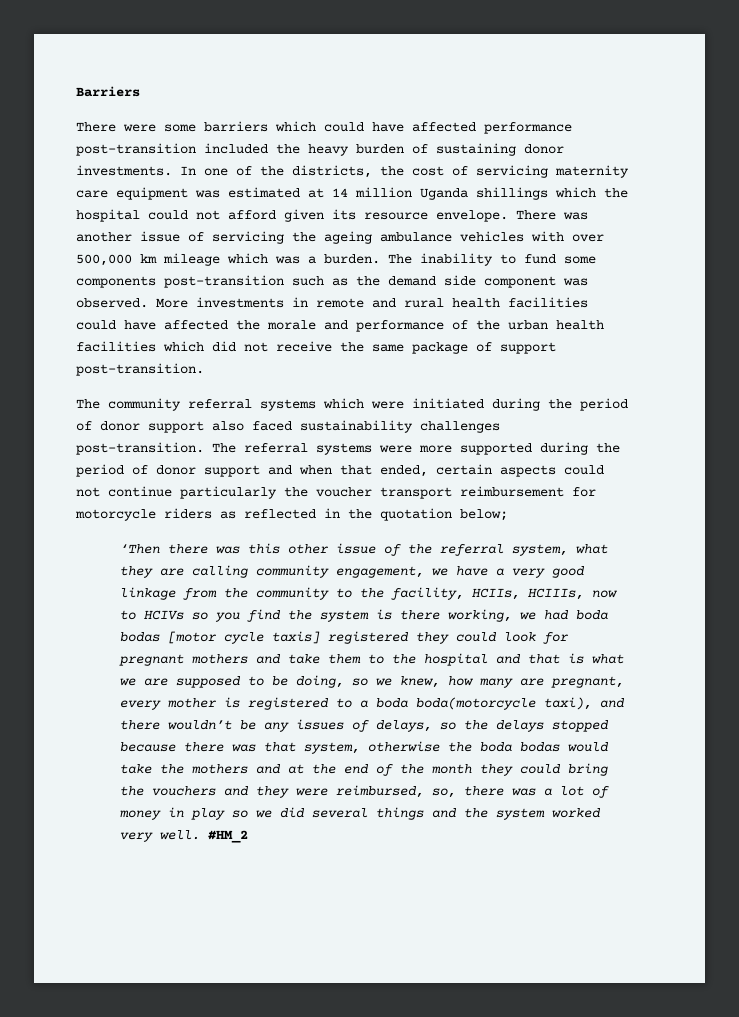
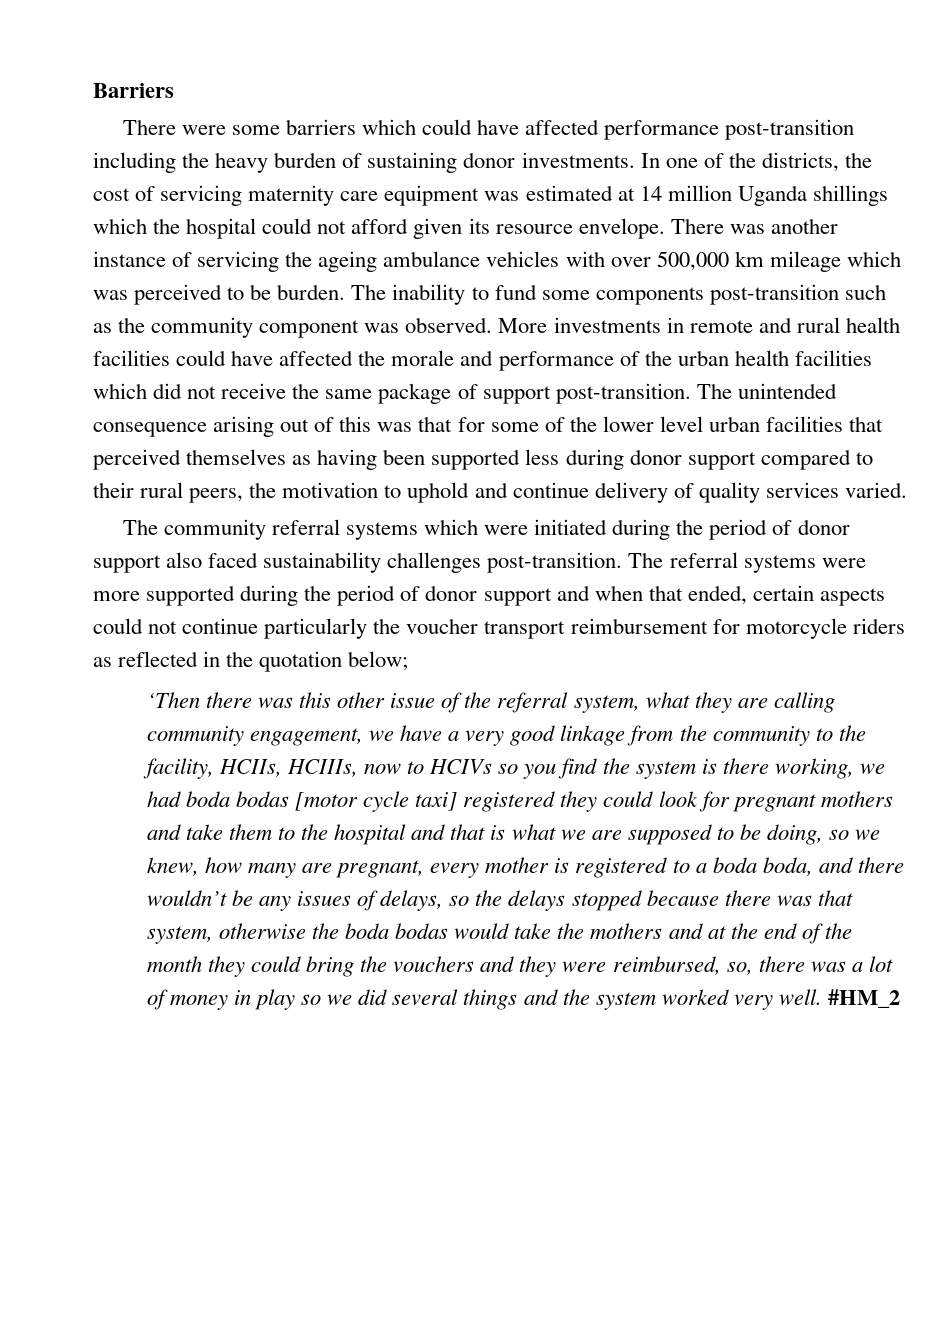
- There were some barriers which could have affected performance post-transition included the heavy burden of sustaining donor investments.
+ There were some barriers which could have affected performance post-transition including the heavy burden of sustaining donor investments.
- There was another issue of servicing the ageing ambulance vehicles with over 500,000 km mileage which was a burden.
+ There was another instance of servicing the ageing ambulance vehicles with over 500,000 km mileage which was perceived to be burden.
- The inability to fund some components post-transition such as the demand side component was observed.
+ The inability to fund some components post-transition such as the community component was observed.
+ The unintended consequence arising out of this was that for some of the lower level urban facilities that perceived themselves as having been supported less during donor support compared to their rural peers, the motivation to uphold and continue delivery of quality services varied.
- ‘Then there was this other issue of the referral system, what they are calling community engagement, we have a very good linkage from the community to the facility, HCIIs, HCIIIs, now to HCIVs so you find the system is there working, we had boda bodas [motor cycle taxis] registered they could look for pregnant mothers and take them to the hospital and that is what we are supposed to be doing, so we knew, how many are pregnant, every mother is registered to a boda boda(motorcycle taxi), and there wouldn’t be any issues of delays, so the delays stopped because there was that system, otherwise the boda bodas would take the mothers and at the end of the month they could bring the vouchers and they were reimbursed, so, there was a lot of money in play so we did several things and the system worked very well.
+ ‘Then there was this other issue of the referral system, what they are calling community engagement, we have a very good linkage from the community to the facility, HCIIs, HCIIIs, now to HCIVs so you find the system is there working, we had boda bodas [motor cycle taxi] registered they could look for pregnant mothers and take them to the hospital and that is what we are supposed to be doing, so we knew, how many are pregnant, every mother is registered to a boda boda, and there wouldn’t be any issues of delays, so the delays stopped because there was that system, otherwise the boda bodas would take the mothers and at the end of the month they could bring the vouchers and they were reimbursed, so, there was a lot of money in play so we did several things and the system worked very well.

